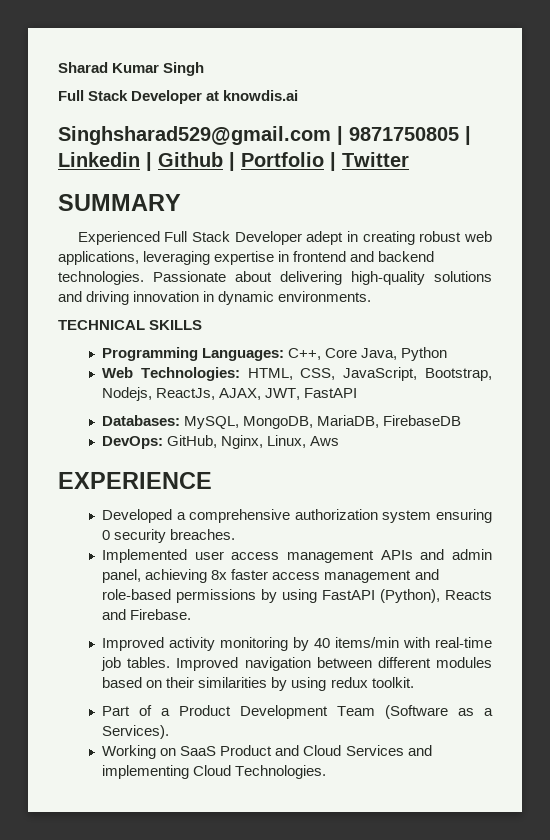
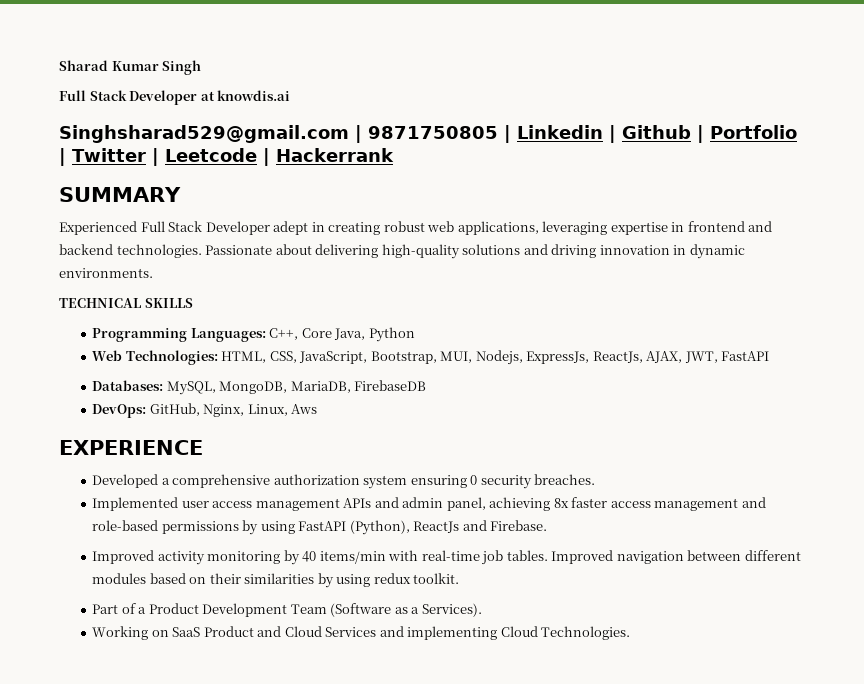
- Singhsharad529@gmail.com | 9871750805 | Linkedin | Github | Portfolio | Twitter
+ Singhsharad529@gmail.com | 9871750805 | Linkedin | Github | Portfolio | Twitter | Leetcode | Hackerrank
- Web Technologies: HTML, CSS, JavaScript, Bootstrap, Nodejs, ReactJs, AJAX, JWT, FastAPI
+ Web Technologies: HTML, CSS, JavaScript, Bootstrap, MUI, Nodejs, ExpressJs, ReactJs, AJAX, JWT, FastAPI
- Implemented user access management APIs and admin panel, achieving 8x faster access management and role-based permissions by using FastAPI (Python), Reacts and Firebase.
+ Implemented user access management APIs and admin panel, achieving 8x faster access management and role-based permissions by using FastAPI (Python), ReactJs and Firebase.

